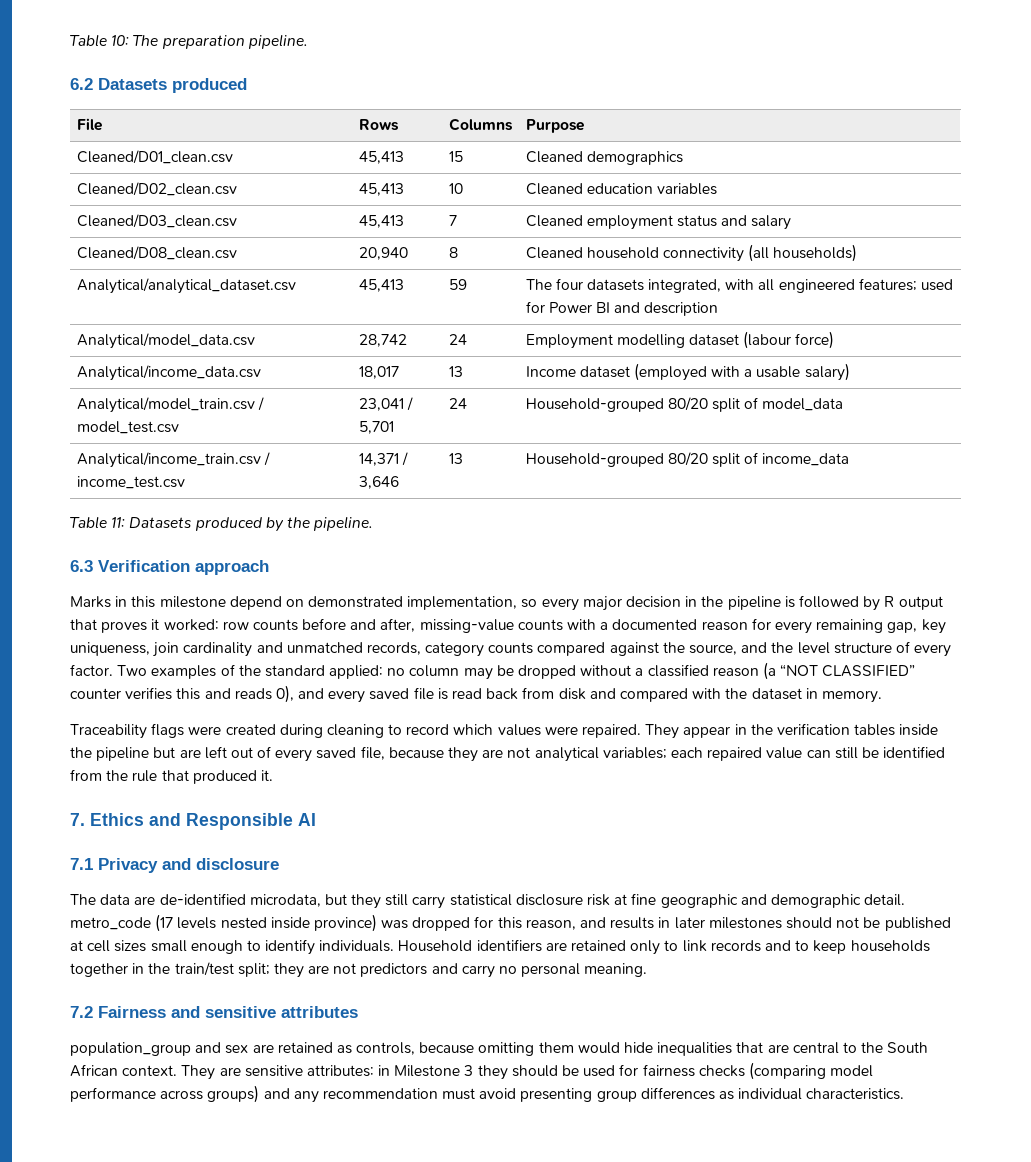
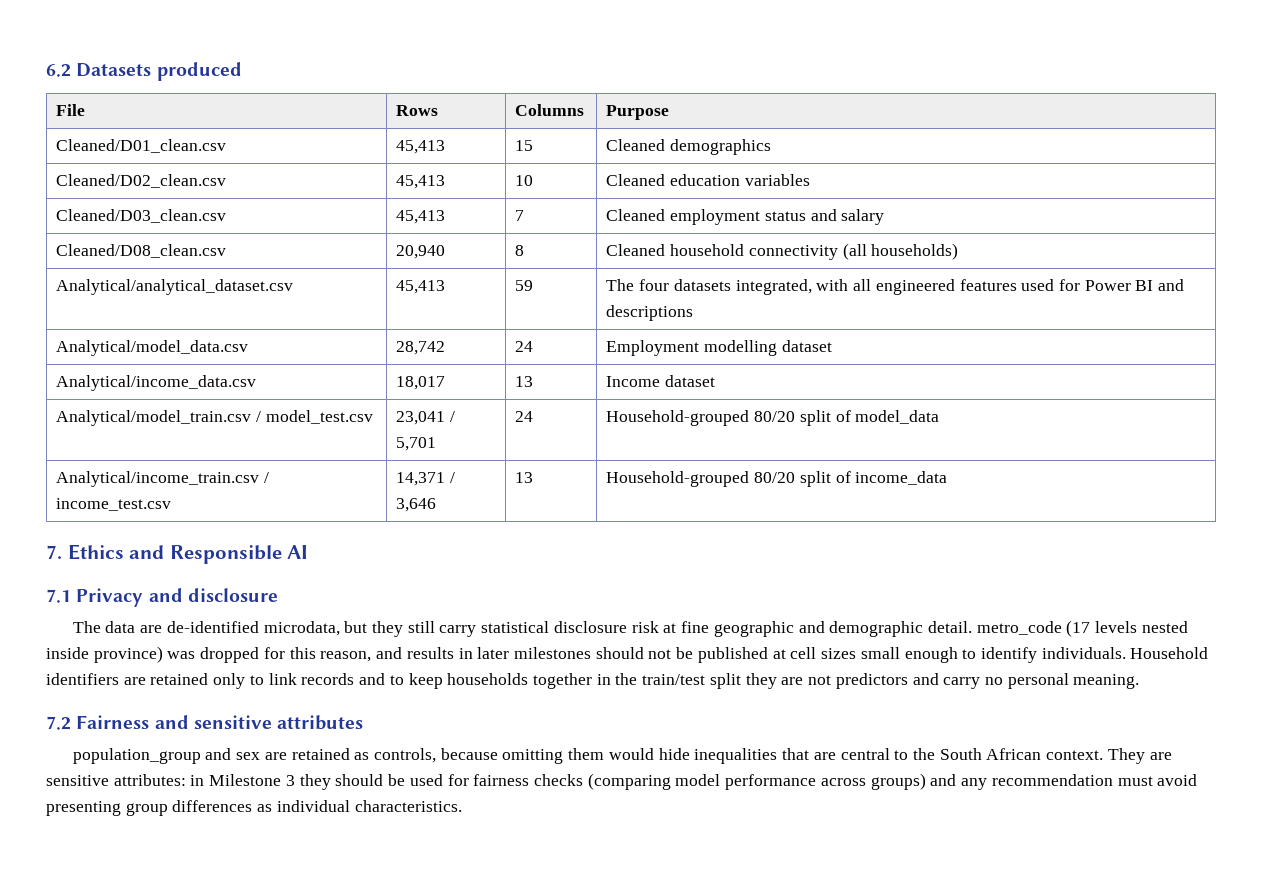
- Table 10: The preparation pipeline.
- Analytical/analytical_dataset.csv | 45,413 | 59 | The four datasets integrated, with all engineered features; used for Power BI and description
+ Analytical/analytical_dataset.csv | 45,413 | 59 | The four datasets integrated, with all engineered features used for Power BI and descriptions
- Analytical/model_data.csv | 28,742 | 24 | Employment modelling dataset (labour force)
+ Analytical/model_data.csv | 28,742 | 24 | Employment modelling dataset
- Analytical/income_data.csv | 18,017 | 13 | Income dataset (employed with a usable salary)
+ Analytical/income_data.csv | 18,017 | 13 | Income dataset
- Table 11: Datasets produced by the pipeline.
- 6.3 Verification approach
- Marks in this milestone depend on demonstrated implementation, so every major decision in the pipeline is followed by R output that proves it worked: row counts before and after, missing-value counts with a documented reason for every remaining gap, key uniqueness, join cardinality and unmatched records, category counts compared against the source, and the level structure of every factor. Two examples of the standard applied: no column may be dropped without a classified reason (a “NOT CLASSIFIED” counter verifies this and reads 0), and every saved file is read back from disk and compared with the dataset in memory.
- Traceability flags were created during cleaning to record which values were repaired. They appear in the verification tables inside the pipeline but are left out of every saved file, because they are not analytical variables; each repaired value can still be identified from the rule that produced it.
- Household identifiers are retained only to link records and to keep households together in the train/test split; they are not predictors and carry no personal meaning.
+ Household identifiers are retained only to link records and to keep households together in the train/test split they are not predictors and carry no personal meaning.

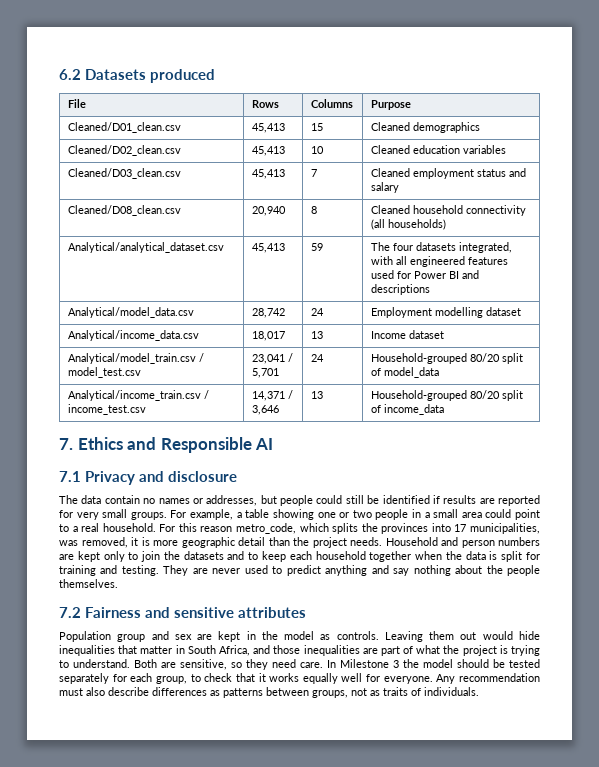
- The data are de-identified microdata, but they still carry statistical disclosure risk at fine geographic and demographic detail. metro_code (17 levels nested inside province) was dropped for this reason, and results in later milestones should not be published at cell sizes small enough to identify individuals. Household identifiers are retained only to link records and to keep households together in the train/test split they are not predictors and carry no personal meaning.
+ The data contain no names or addresses, but people could still be identified if results are reported for very small groups. For example, a table showing one or two people in a small area could point to a real household. For this reason metro_code, which splits the provinces into 17 municipalities, was removed, it is more geographic detail than the project needs. Household and person numbers are kept only to join the datasets and to keep each household together when the data is split for training and testing. They are never used to predict anything and say nothing about the people themselves.
- population_group and sex are retained as controls, because omitting them would hide inequalities that are central to the South African context. They are sensitive attributes: in Milestone 3 they should be used for fairness checks (comparing model performance across groups) and any recommendation must avoid presenting group differences as individual characteristics.
+ Population group and sex are kept in the model as controls. Leaving them out would hide inequalities that matter in South Africa, and those inequalities are part of what the project is trying to understand. Both are sensitive, so they need care. In Milestone 3 the model should be tested separately for each group, to check that it works equally well for everyone. Any recommendation must also describe differences as patterns between groups, not as traits of individuals.

